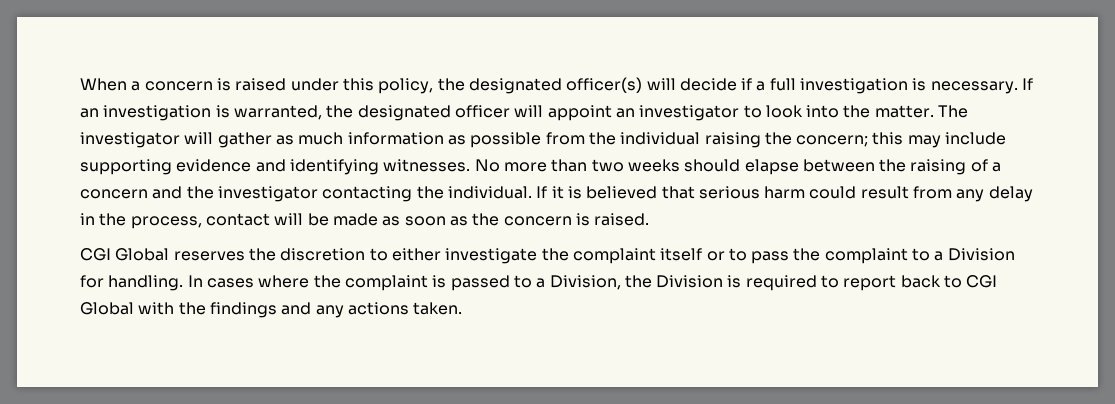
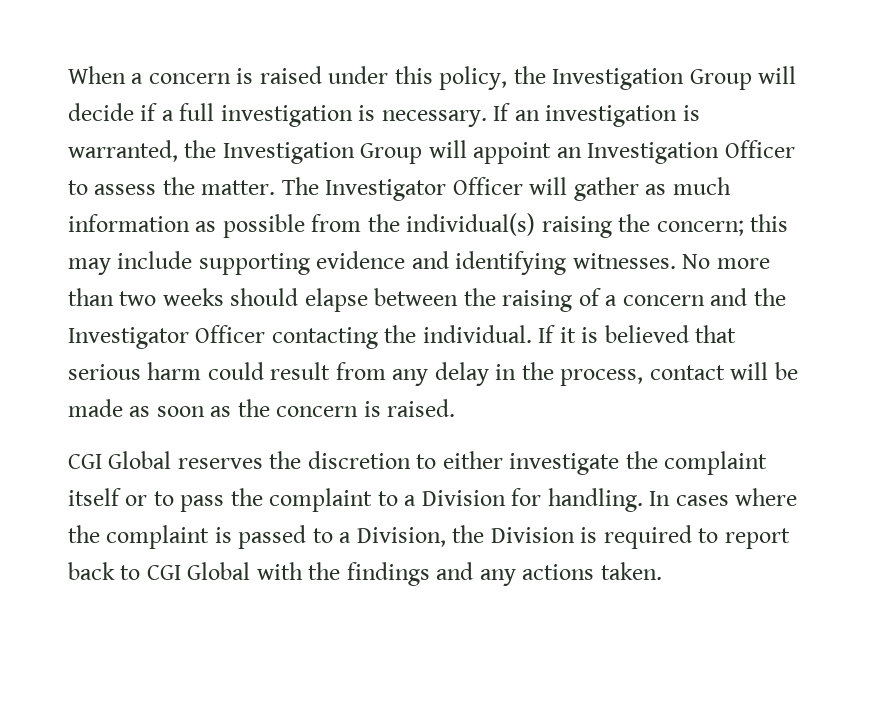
- When a concern is raised under this policy, the designated officer(s) will decide if a full investigation is necessary.
+ When a concern is raised under this policy, the Investigation Group will decide if a full investigation is necessary.
- If an investigation is warranted, the designated officer will appoint an investigator to look into the matter.
+ If an investigation is warranted, the Investigation Group will appoint an Investigation Officer to assess the matter.
- The investigator will gather as much information as possible from the individual raising the concern; this may include supporting evidence and identifying witnesses.
+ The Investigator Officer will gather as much information as possible from the individual(s) raising the concern; this may include supporting evidence and identifying witnesses.
- No more than two weeks should elapse between the raising of a concern and the investigator contacting the individual.
+ No more than two weeks should elapse between the raising of a concern and the Investigator Officer contacting the individual.

